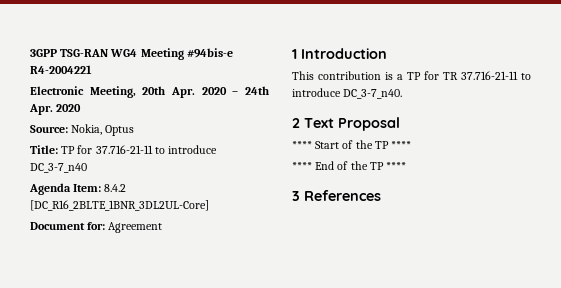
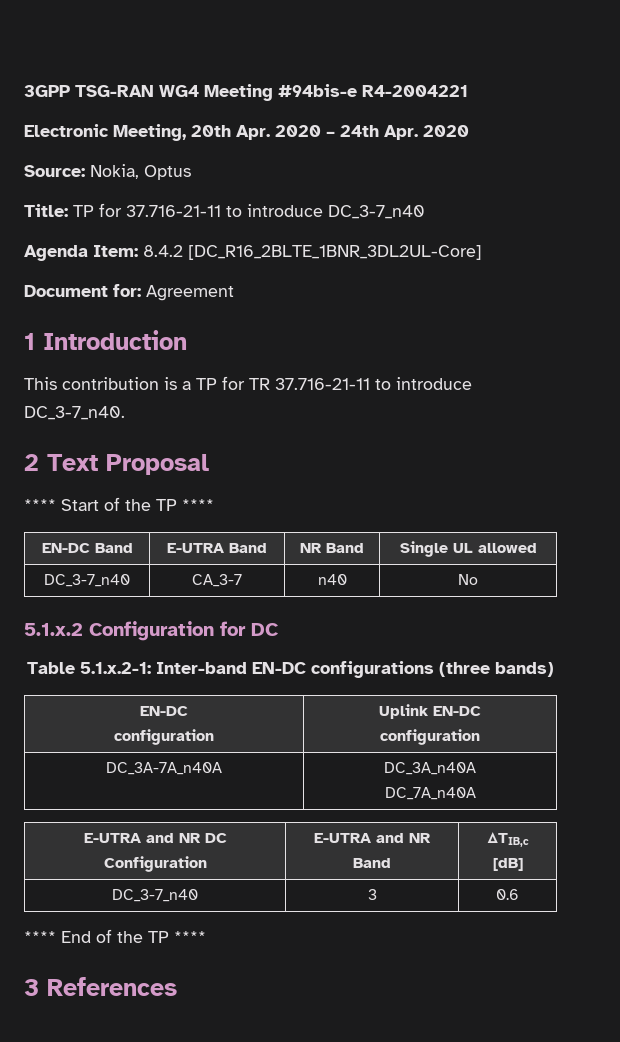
+ EN-DC Band | E-UTRA Band | NR Band | Single UL allowed
+ DC_3-7_n40 | CA_3-7 | n40 | No
+ 5.1.x.2 Configuration for DC
+ Table 5.1.x.2-1: Inter-band EN-DC configurations (three bands)
+ EN-DC
+ configuration | Uplink EN-DC
+ configuration
+ DC_3A-7A_n40A | DC_3A_n40A
+ DC_7A_n40A
+ E-UTRA and NR DC Configuration | E-UTRA and NR Band | ΔTIB,c [dB]
+ DC_3-7_n40 | 3 | 0.6

